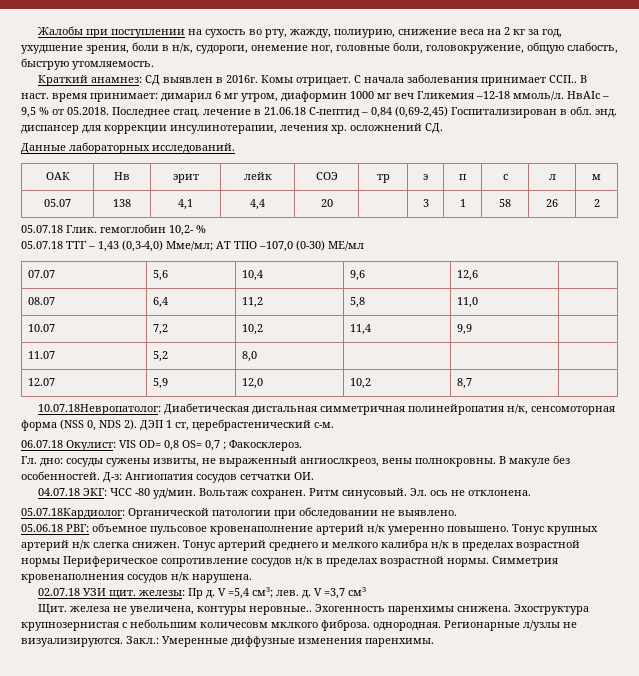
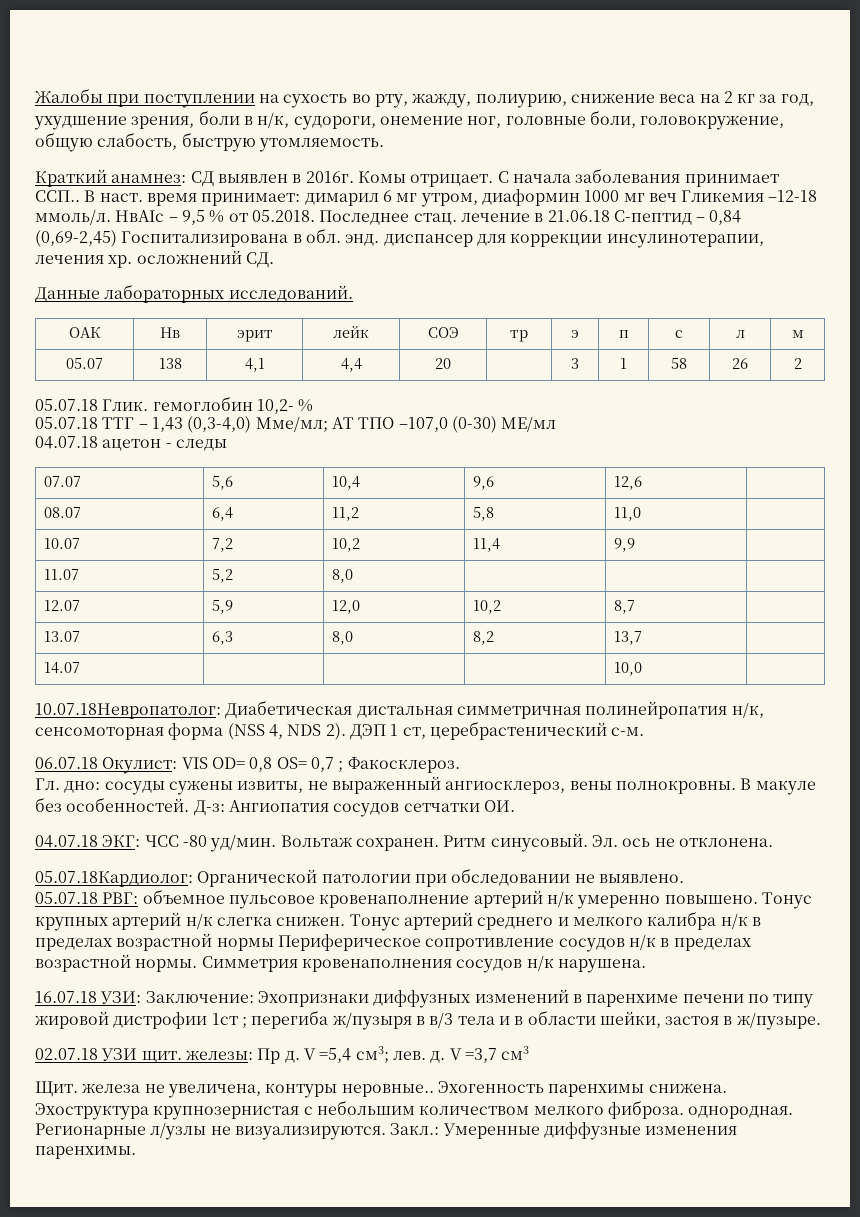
- НвАIс – 9,5 % от 05.2018. Последнее стац. лечение в 21.06.18 С-пептид – 0,84 (0,69-2,45) Госпитализирован в обл. энд. диспансер для коррекции инсулинотерапии, лечения хр. осложнений СД.
+ НвАIс – 9,5 % от 05.2018. Последнее стац. лечение в 21.06.18 С-пептид – 0,84 (0,69-2,45) Госпитализирована в обл. энд. диспансер для коррекции инсулинотерапии, лечения хр. осложнений СД.
+ 04.07.18 ацетон - следы
+ 13.07 | 6,3 | 8,0 | 8,2 | 13,7 |
+ 14.07 | | | | 10,0 |
- 10.07.18Невропатолог: Диабетическая дистальная симметричная полинейропатия н/к, сенсомоторная форма (NSS 0, NDS 2).
+ 10.07.18Невропатолог: Диабетическая дистальная симметричная полинейропатия н/к, сенсомоторная форма (NSS 4, NDS 2).
- Гл. дно: сосуды сужены извиты, не выраженный ангиослкреоз, вены полнокровны.
+ Гл. дно: сосуды сужены извиты, не выраженный ангиосклероз, вены полнокровны.
- 05.06.18 РВГ: объемное пульсовое кровенаполнение артерий н/к умеренно повышено.
+ 05.07.18 РВГ: объемное пульсовое кровенаполнение артерий н/к умеренно повышено.
+ 16.07.18 УЗИ: Заключение: Эхопризнаки диффузных изменений в паренхиме печени по типу жировой дистрофии 1ст ; перегиба ж/пузыря в в/3 тела и в области шейки, застоя в ж/пузыре.
- Эхоструктура крупнозернистая с небольшим количесовм мклкого фиброза. однородная.
+ Эхоструктура крупнозернистая с небольшим количеством мелкого фиброза. однородная.

